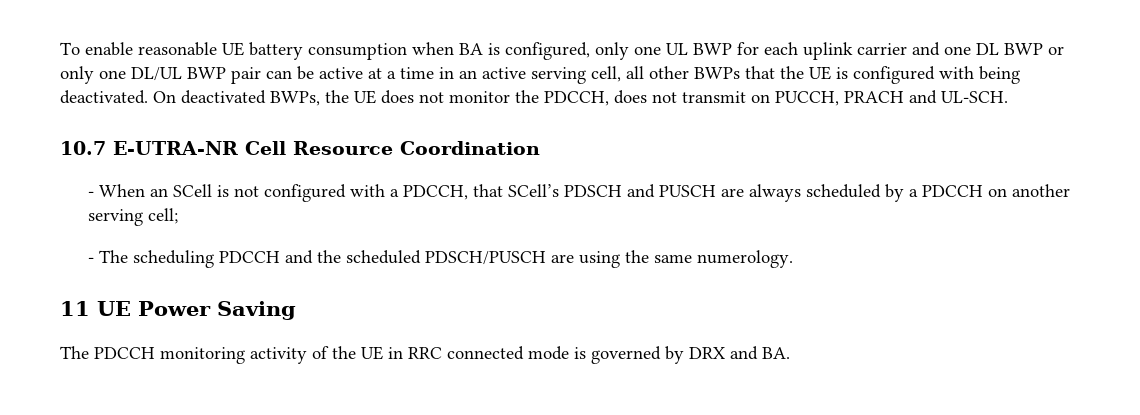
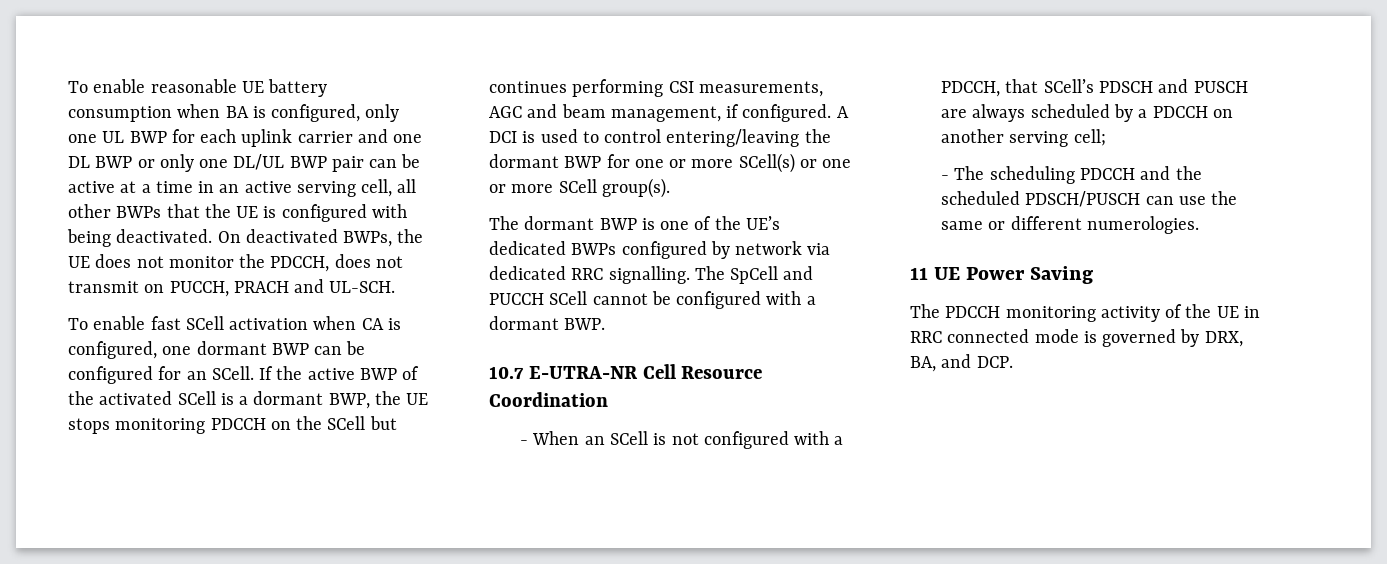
+ To enable fast SCell activation when CA is configured, one dormant BWP can be configured for an SCell. If the active BWP of the activated SCell is a dormant BWP, the UE stops monitoring PDCCH on the SCell but continues performing CSI measurements, AGC and beam management, if configured. A DCI is used to control entering/leaving the dormant BWP for one or more SCell(s) or one or more SCell group(s).
+ The dormant BWP is one of the UE’s dedicated BWPs configured by network via dedicated RRC signalling. The SpCell and PUCCH SCell cannot be configured with a dormant BWP.
- - The scheduling PDCCH and the scheduled PDSCH/PUSCH are using the same numerology.
+ - The scheduling PDCCH and the scheduled PDSCH/PUSCH can use the same or different numerologies.
- The PDCCH monitoring activity of the UE in RRC connected mode is governed by DRX and BA.
+ The PDCCH monitoring activity of the UE in RRC connected mode is governed by DRX, BA, and DCP.

